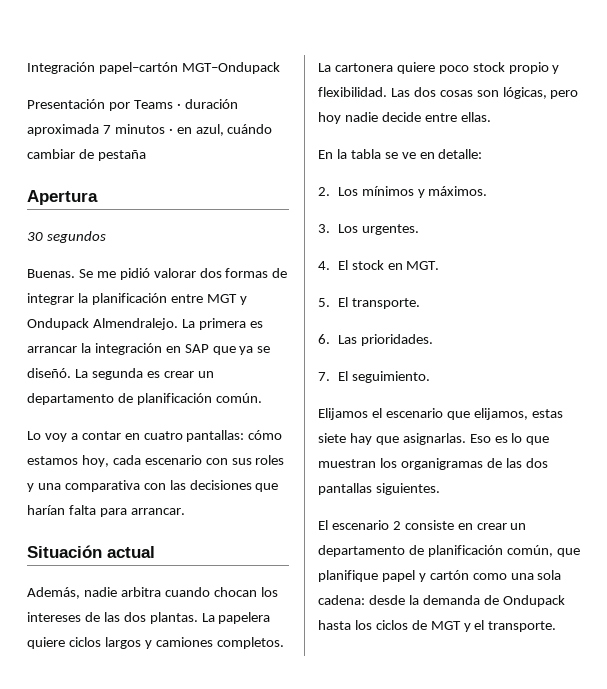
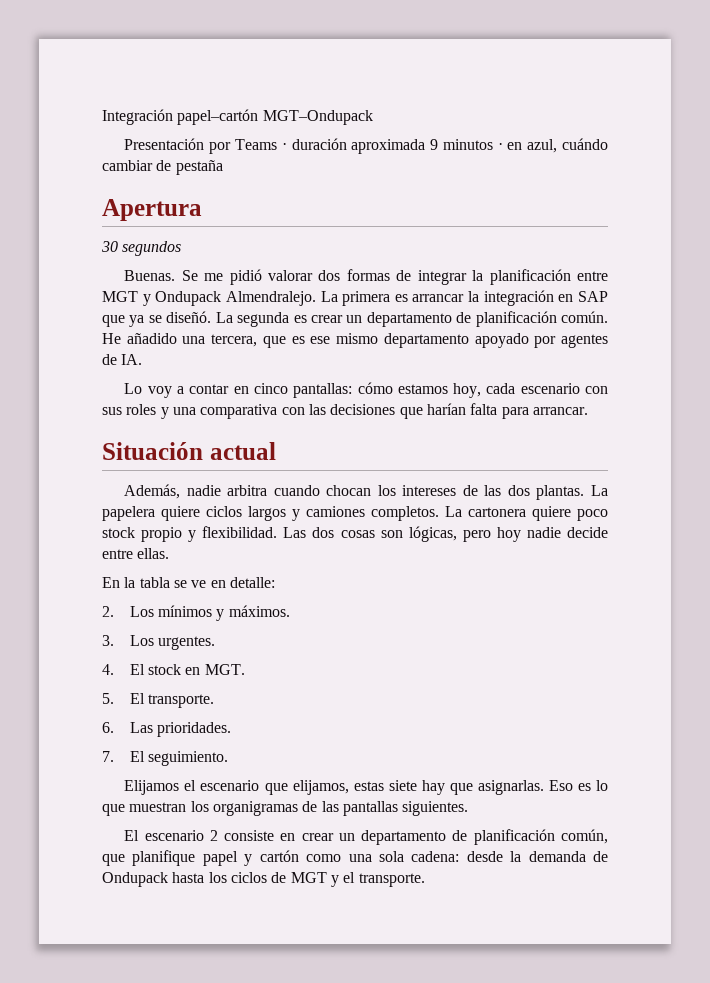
- Presentación por Teams · duración aproximada 7 minutos · en azul, cuándo cambiar de pestaña
+ Presentación por Teams · duración aproximada 9 minutos · en azul, cuándo cambiar de pestaña
+ He añadido una tercera, que es ese mismo departamento apoyado por agentes de IA.
- Lo voy a contar en cuatro pantallas: cómo estamos hoy, cada escenario con sus roles y una comparativa con las decisiones que harían falta para arrancar.
+ Lo voy a contar en cinco pantallas: cómo estamos hoy, cada escenario con sus roles y una comparativa con las decisiones que harían falta para arrancar.
- Eso es lo que muestran los organigramas de las dos pantallas siguientes.
+ Eso es lo que muestran los organigramas de las pantallas siguientes.

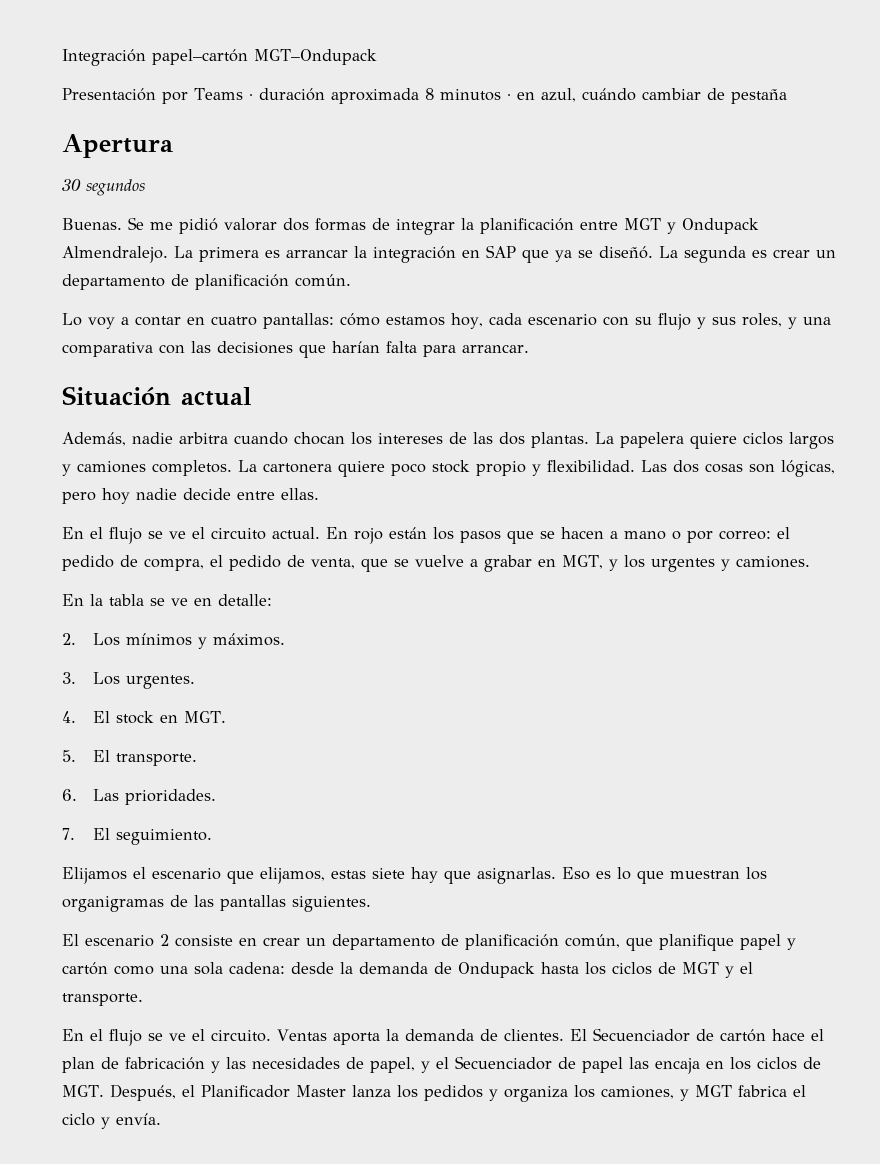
- Presentación por Teams · duración aproximada 9 minutos · en azul, cuándo cambiar de pestaña
+ Presentación por Teams · duración aproximada 8 minutos · en azul, cuándo cambiar de pestaña
- He añadido una tercera, que es ese mismo departamento apoyado por agentes de IA.
- Lo voy a contar en cinco pantallas: cómo estamos hoy, cada escenario con sus roles y una comparativa con las decisiones que harían falta para arrancar.
+ Lo voy a contar en cuatro pantallas: cómo estamos hoy, cada escenario con su flujo y sus roles, y una comparativa con las decisiones que harían falta para arrancar.
+ En el flujo se ve el circuito actual. En rojo están los pasos que se hacen a mano o por correo: el pedido de compra, el pedido de venta, que se vuelve a grabar en MGT, y los urgentes y camiones.
+ En el flujo se ve el circuito. Ventas aporta la demanda de clientes. El Secuenciador de cartón hace el plan de fabricación y las necesidades de papel, y el Secuenciador de papel las encaja en los ciclos de MGT. Después, el Planificador Master lanza los pedidos y organiza los camiones, y MGT fabrica el ciclo y envía.

